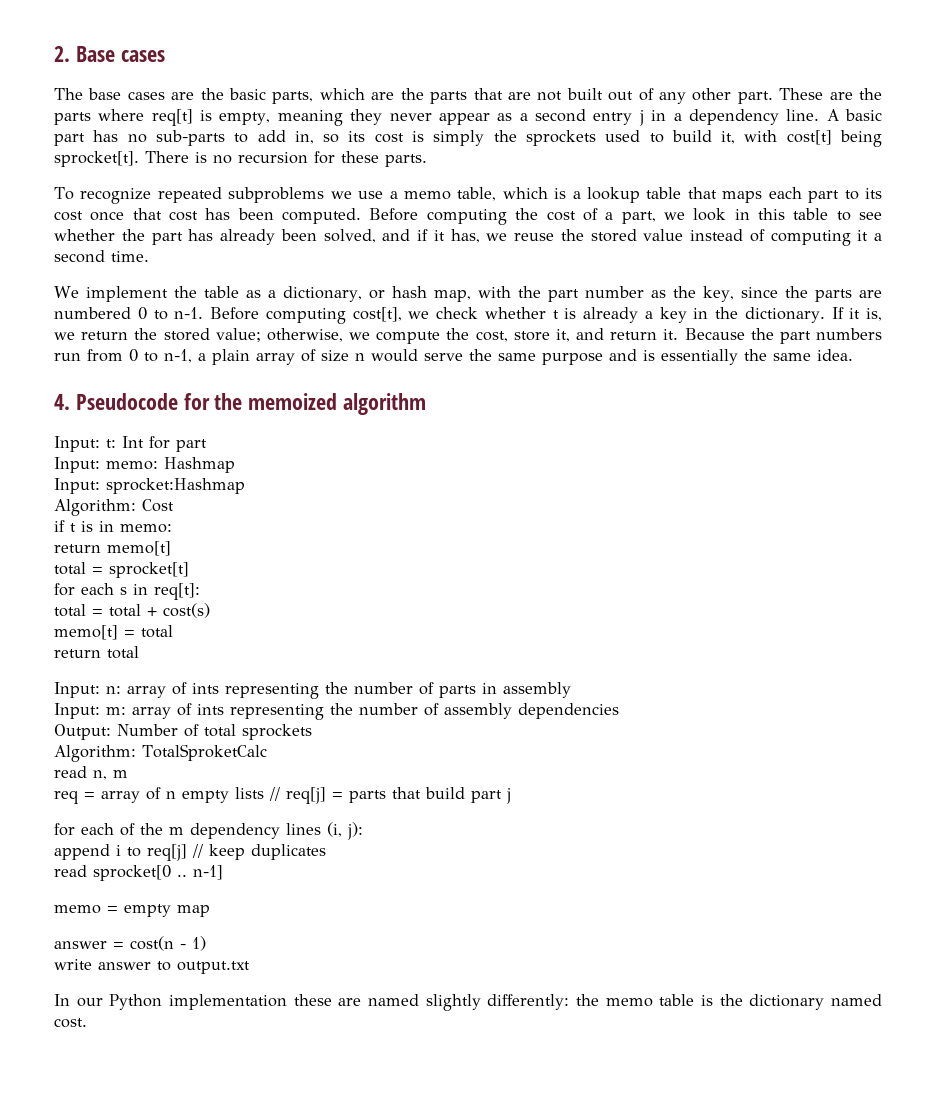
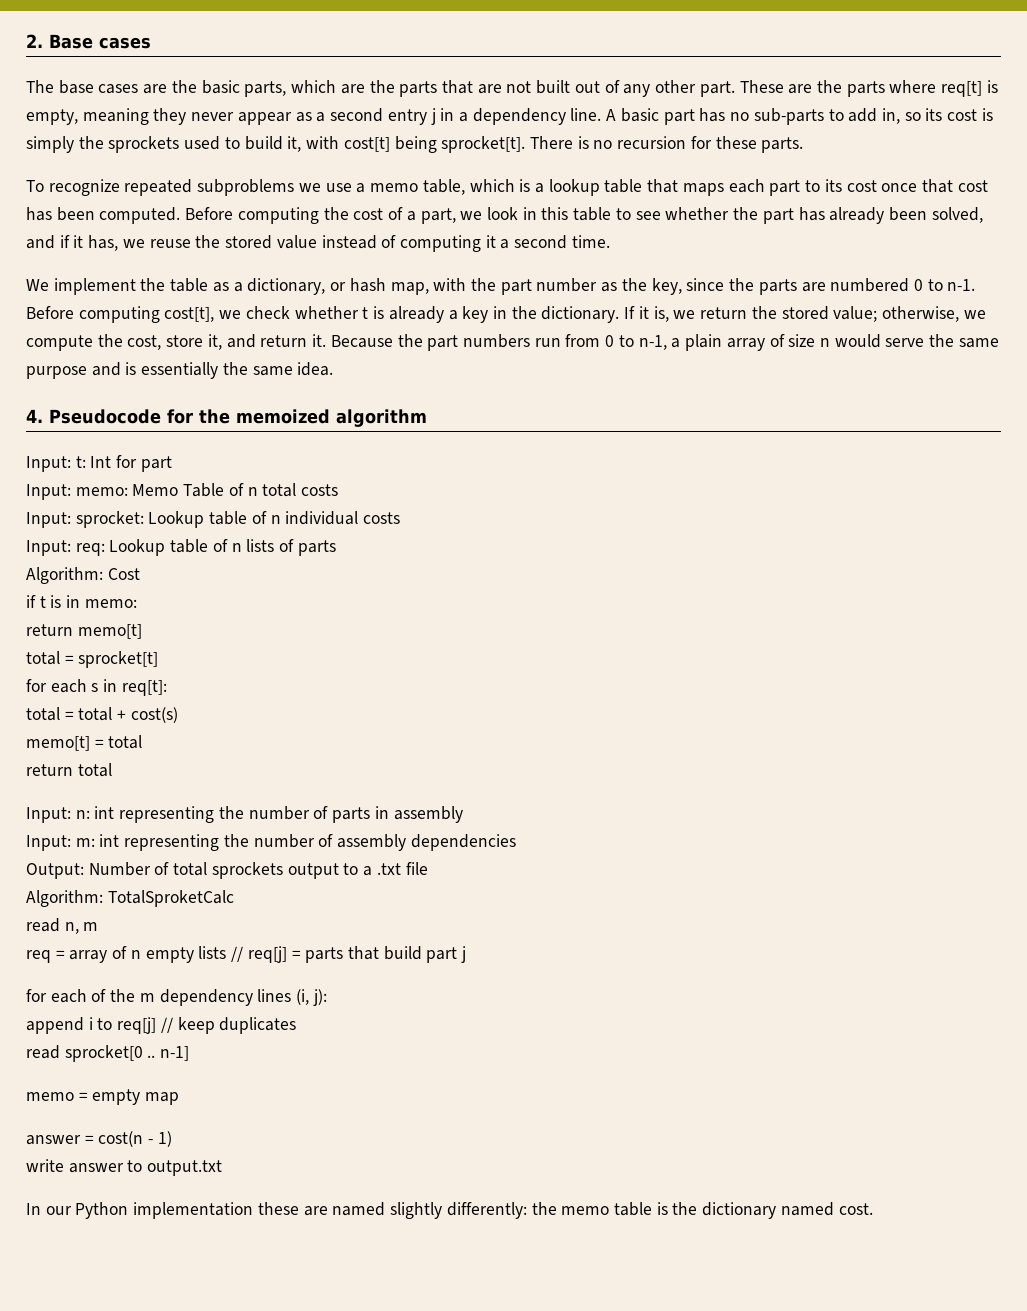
- Input: memo: Hashmap
- Input: sprocket:Hashmap
+ Input: memo: Memo Table of n total costs
+ Input: sprocket: Lookup table of n individual costs
+ Input: req: Lookup table of n lists of parts
- Input: n: array of ints representing the number of parts in assembly
+ Input: n: int representing the number of parts in assembly
- Input: m: array of ints representing the number of assembly dependencies
+ Input: m: int representing the number of assembly dependencies
- Output: Number of total sprockets
+ Output: Number of total sprockets output to a .txt file

